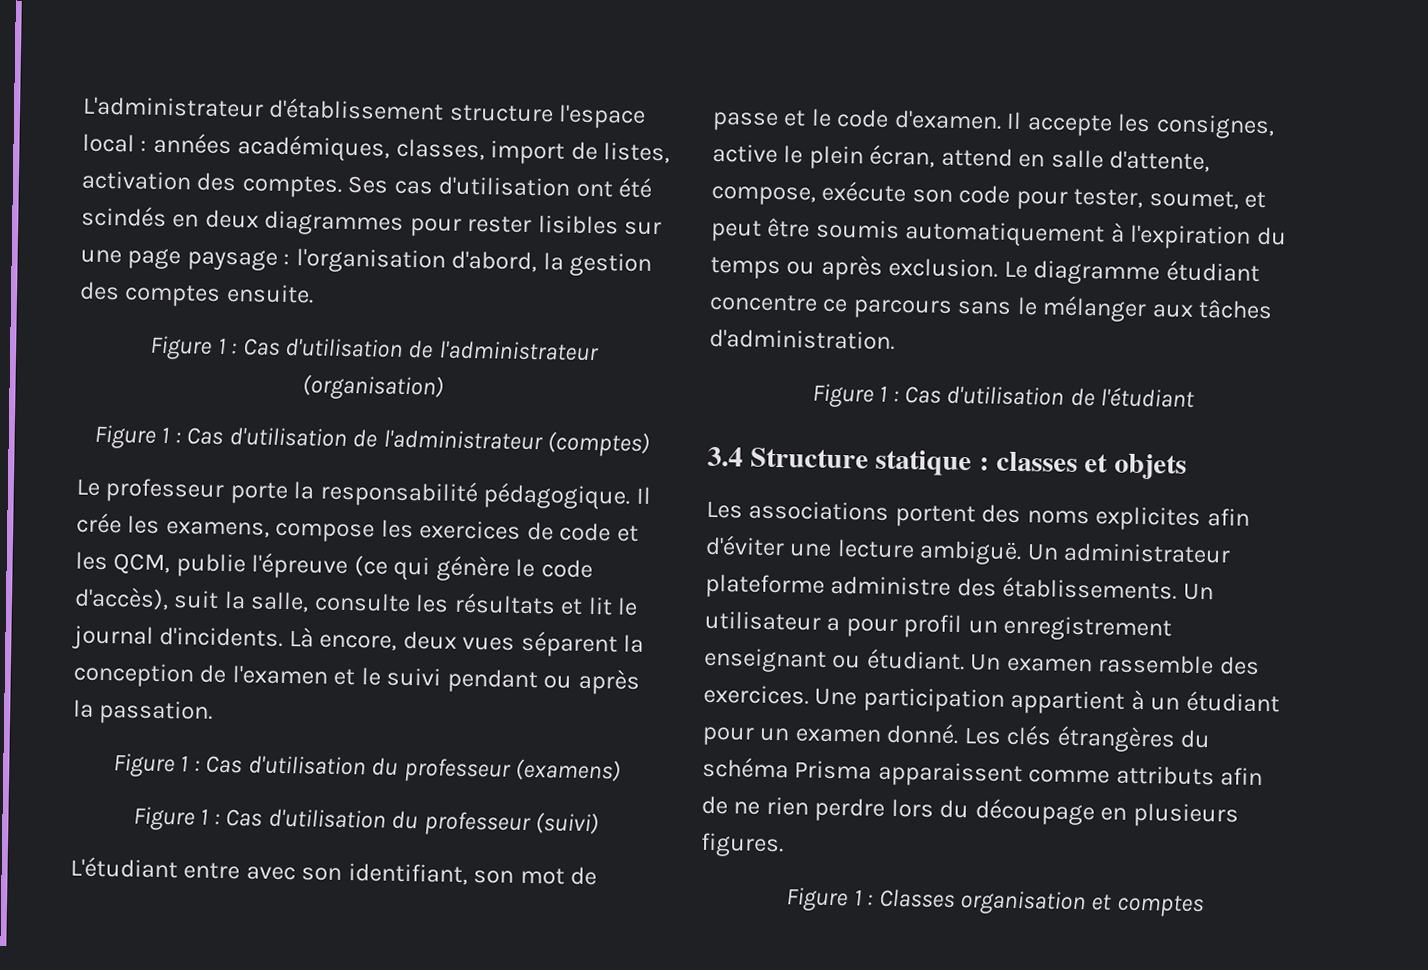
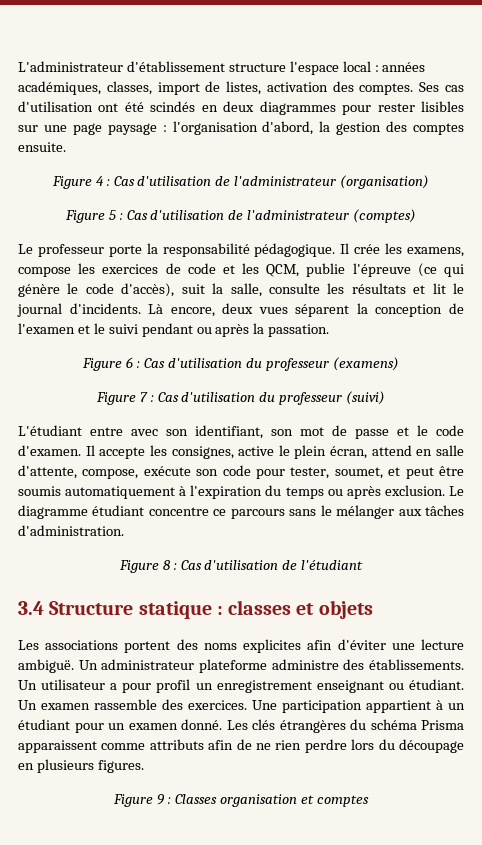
- Figure 1 : Cas d'utilisation de l'administrateur (organisation)
+ Figure 4 : Cas d'utilisation de l'administrateur (organisation)
- Figure 1 : Cas d'utilisation de l'administrateur (comptes)
+ Figure 5 : Cas d'utilisation de l'administrateur (comptes)
- Figure 1 : Cas d'utilisation du professeur (examens)
+ Figure 6 : Cas d'utilisation du professeur (examens)
- Figure 1 : Cas d'utilisation du professeur (suivi)
+ Figure 7 : Cas d'utilisation du professeur (suivi)
- Figure 1 : Cas d'utilisation de l'étudiant
+ Figure 8 : Cas d'utilisation de l'étudiant
- Figure 1 : Classes organisation et comptes
+ Figure 9 : Classes organisation et comptes

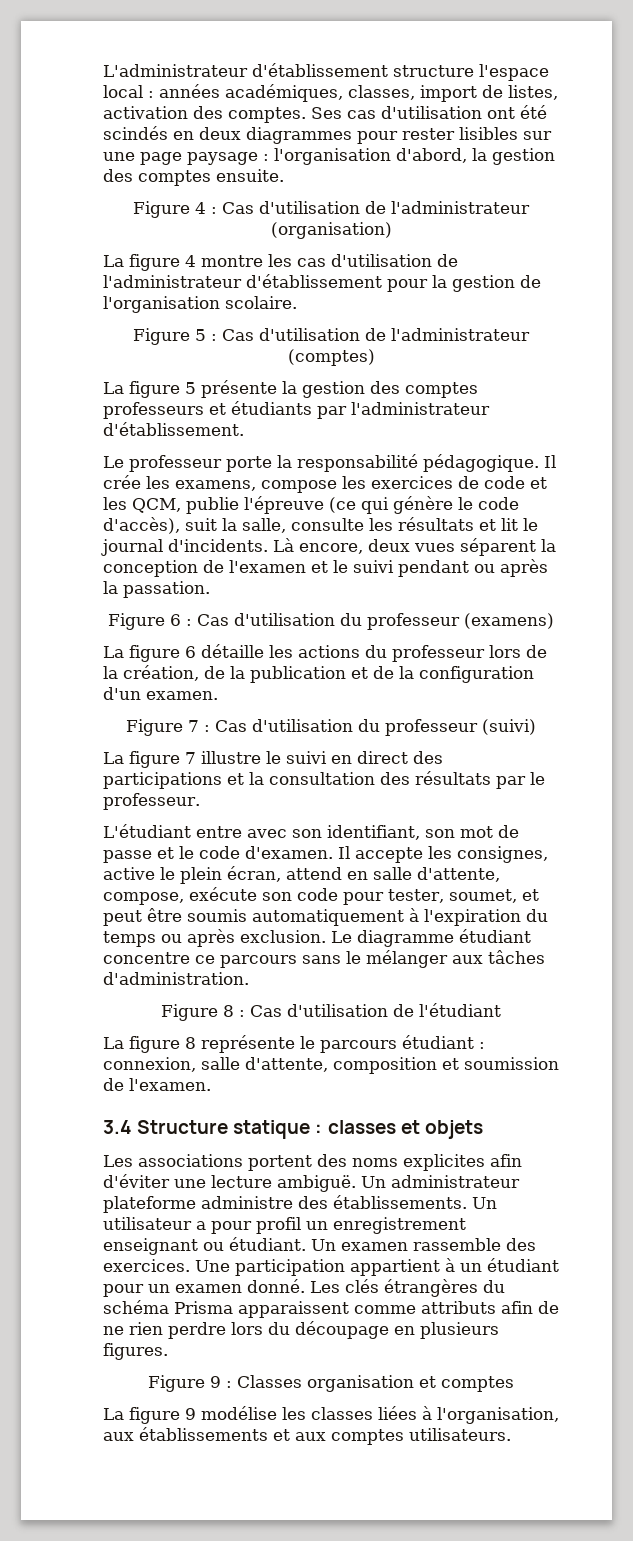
+ La figure 4 montre les cas d'utilisation de l'administrateur d'établissement pour la gestion de l'organisation scolaire.
+ La figure 5 présente la gestion des comptes professeurs et étudiants par l'administrateur d'établissement.
+ La figure 6 détaille les actions du professeur lors de la création, de la publication et de la configuration d'un examen.
+ La figure 7 illustre le suivi en direct des participations et la consultation des résultats par le professeur.
+ La figure 8 représente le parcours étudiant : connexion, salle d'attente, composition et soumission de l'examen.
+ La figure 9 modélise les classes liées à l'organisation, aux établissements et aux comptes utilisateurs.

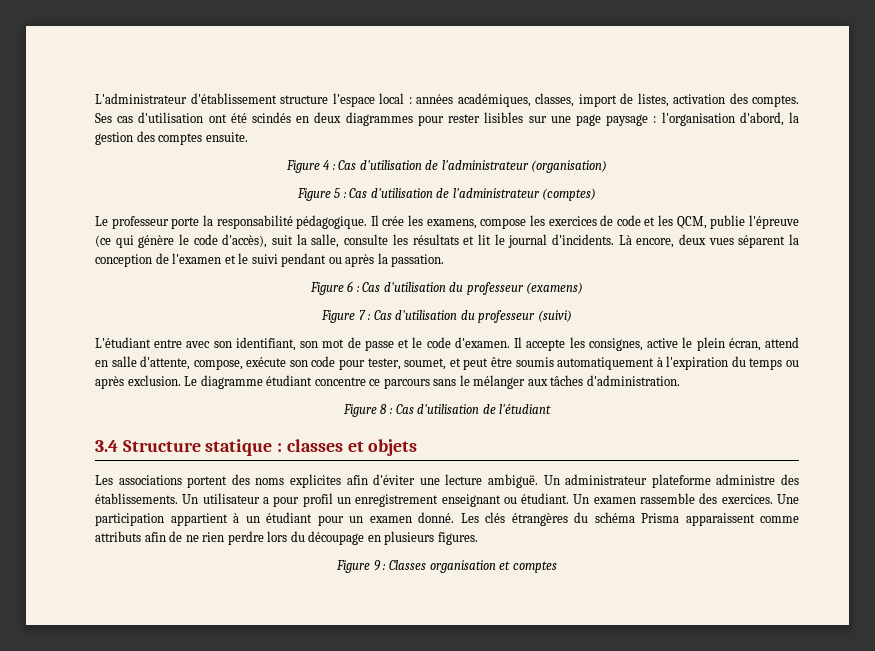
- La figure 4 montre les cas d'utilisation de l'administrateur d'établissement pour la gestion de l'organisation scolaire.
- La figure 5 présente la gestion des comptes professeurs et étudiants par l'administrateur d'établissement.
- La figure 6 détaille les actions du professeur lors de la création, de la publication et de la configuration d'un examen.
- La figure 7 illustre le suivi en direct des participations et la consultation des résultats par le professeur.
- La figure 8 représente le parcours étudiant : connexion, salle d'attente, composition et soumission de l'examen.
- La figure 9 modélise les classes liées à l'organisation, aux établissements et aux comptes utilisateurs.

